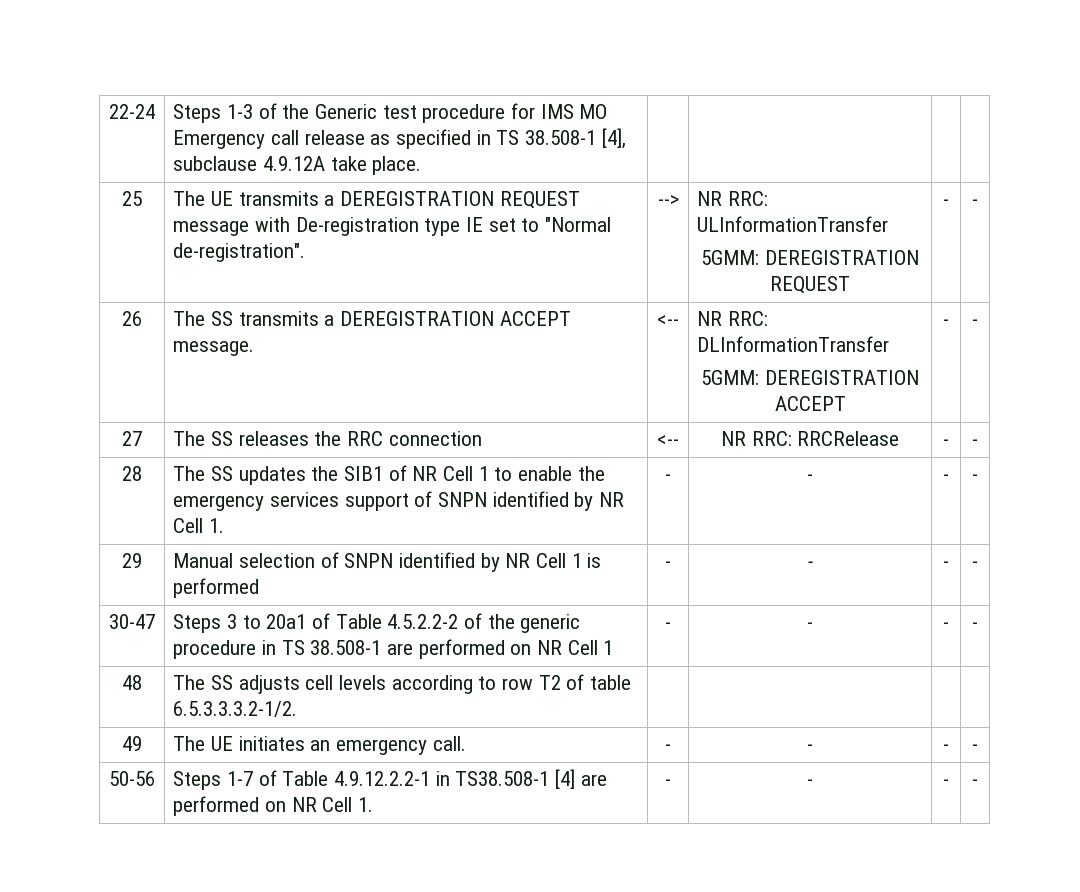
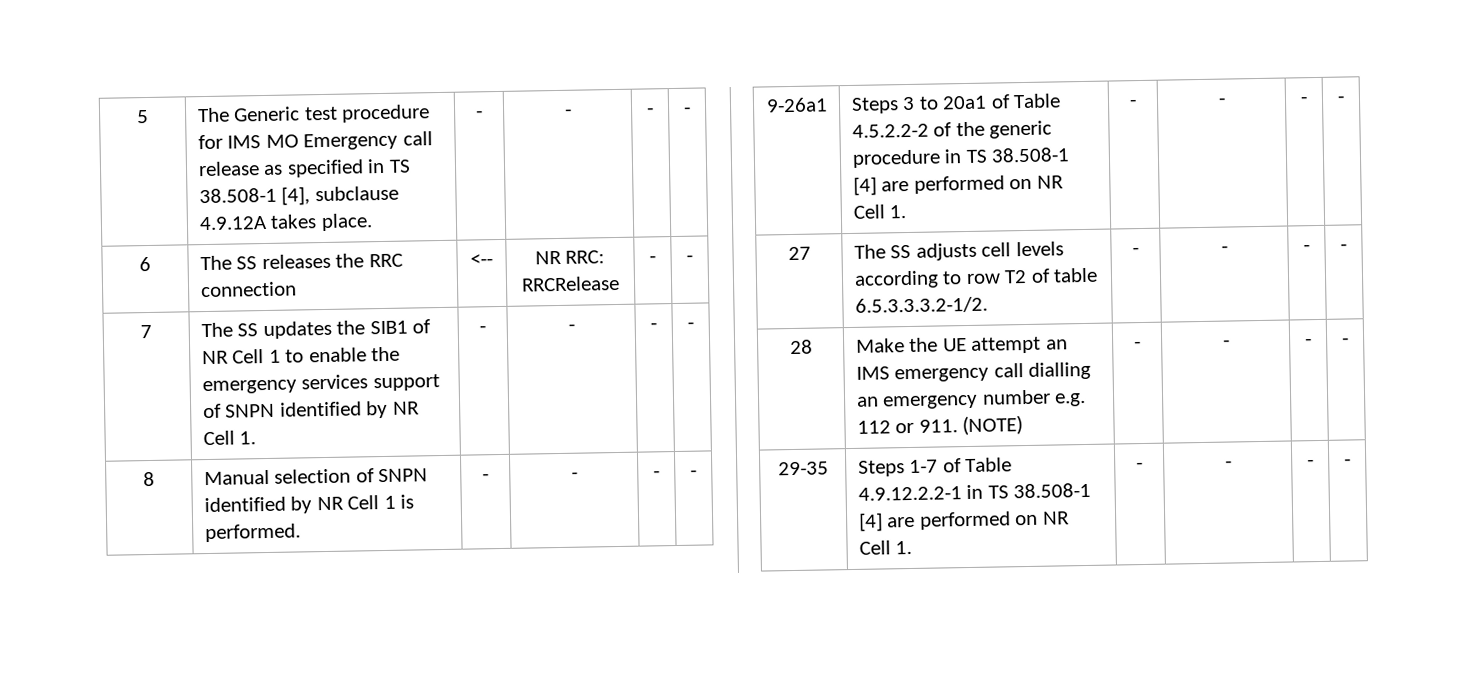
- 22-24 | Steps 1-3 of the Generic test procedure for IMS MO Emergency call release as specified in TS 38.508-1 [4], subclause 4.9.12A take place. | | | |
- 25 | The UE transmits a DEREGISTRATION REQUEST message with De-registration type IE set to "Normal de-registration". | --> | NR RRC: ULInformationTransfer
- 5GMM: DEREGISTRATION REQUEST | - | -
- 26 | The SS transmits a DEREGISTRATION ACCEPT message. | <-- | NR RRC: DLInformationTransfer
- 5GMM: DEREGISTRATION ACCEPT | - | -
- 27 | The SS releases the RRC connection | <-- | NR RRC: RRCRelease | - | -
+ 5 | The Generic test procedure for IMS MO Emergency call release as specified in TS 38.508-1 [4], subclause 4.9.12A takes place. | - | - | - | -
+ 6 | The SS releases the RRC connection | <-- | NR RRC: RRCRelease | - | -
- 28 | The SS updates the SIB1 of NR Cell 1 to enable the emergency services support of SNPN identified by NR Cell 1. | - | - | - | -
+ 7 | The SS updates the SIB1 of NR Cell 1 to enable the emergency services support of SNPN identified by NR Cell 1. | - | - | - | -
- 29 | Manual selection of SNPN identified by NR Cell 1 is performed | - | - | - | -
- 30-47 | Steps 3 to 20a1 of Table 4.5.2.2-2 of the generic procedure in TS 38.508-1 are performed on NR Cell 1 | - | - | - | -
- 48 | The SS adjusts cell levels according to row T2 of table 6.5.3.3.3.2-1/2. | | | |
- 49 | The UE initiates an emergency call. | - | - | - | -
- 50-56 | Steps 1-7 of Table 4.9.12.2.2-1 in TS38.508-1 [4] are performed on NR Cell 1. | - | - | - | -
+ 8 | Manual selection of SNPN identified by NR Cell 1 is performed. | - | - | - | -
+ 9-26a1 | Steps 3 to 20a1 of Table 4.5.2.2-2 of the generic procedure in TS 38.508-1 [4] are performed on NR Cell 1. | - | - | - | -
+ 27 | The SS adjusts cell levels according to row T2 of table 6.5.3.3.3.2-1/2. | - | - | - | -
+ 28 | Make the UE attempt an IMS emergency call dialling an emergency number e.g. 112 or 911. (NOTE) | - | - | - | -
+ 29-35 | Steps 1-7 of Table 4.9.12.2.2-1 in TS 38.508-1 [4] are performed on NR Cell 1. | - | - | - | -

